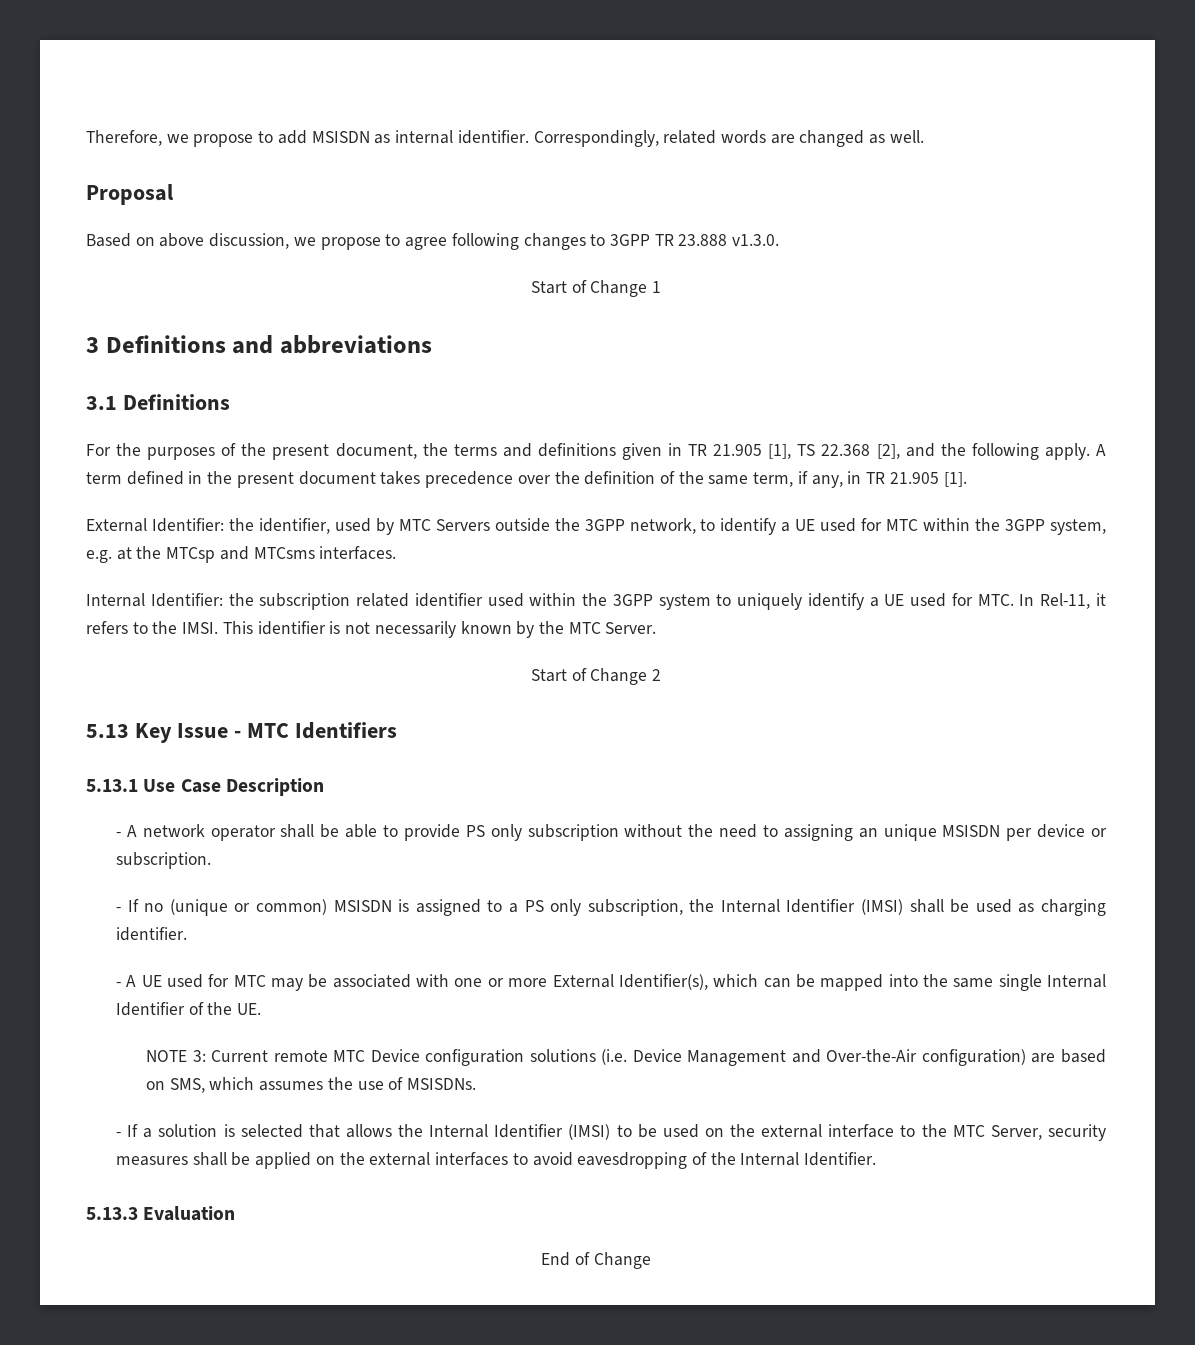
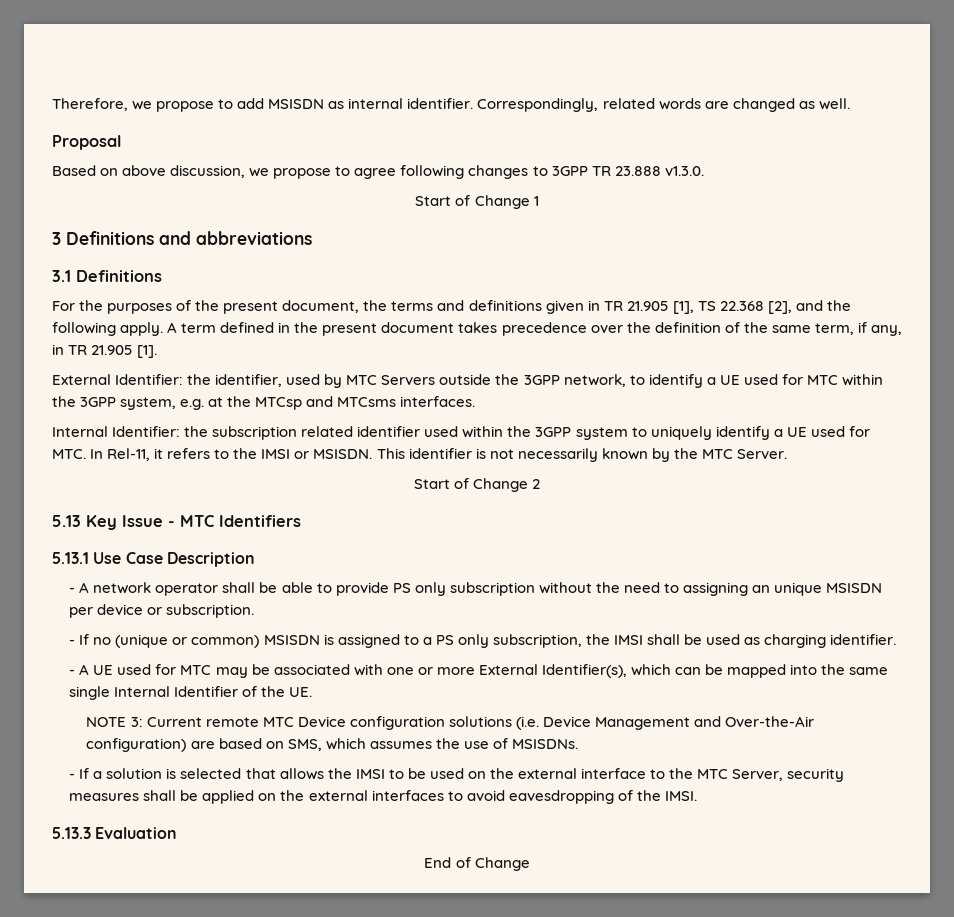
- Internal Identifier: the subscription related identifier used within the 3GPP system to uniquely identify a UE used for MTC. In Rel-11, it refers to the IMSI.
+ Internal Identifier: the subscription related identifier used within the 3GPP system to uniquely identify a UE used for MTC. In Rel-11, it refers to the IMSI or MSISDN.
- - If no (unique or common) MSISDN is assigned to a PS only subscription, the Internal Identifier (IMSI) shall be used as charging identifier.
+ - If no (unique or common) MSISDN is assigned to a PS only subscription, the IMSI shall be used as charging identifier.
- - If a solution is selected that allows the Internal Identifier (IMSI) to be used on the external interface to the MTC Server, security measures shall be applied on the external interfaces to avoid eavesdropping of the Internal Identifier.
+ - If a solution is selected that allows the IMSI to be used on the external interface to the MTC Server, security measures shall be applied on the external interfaces to avoid eavesdropping of the IMSI.

